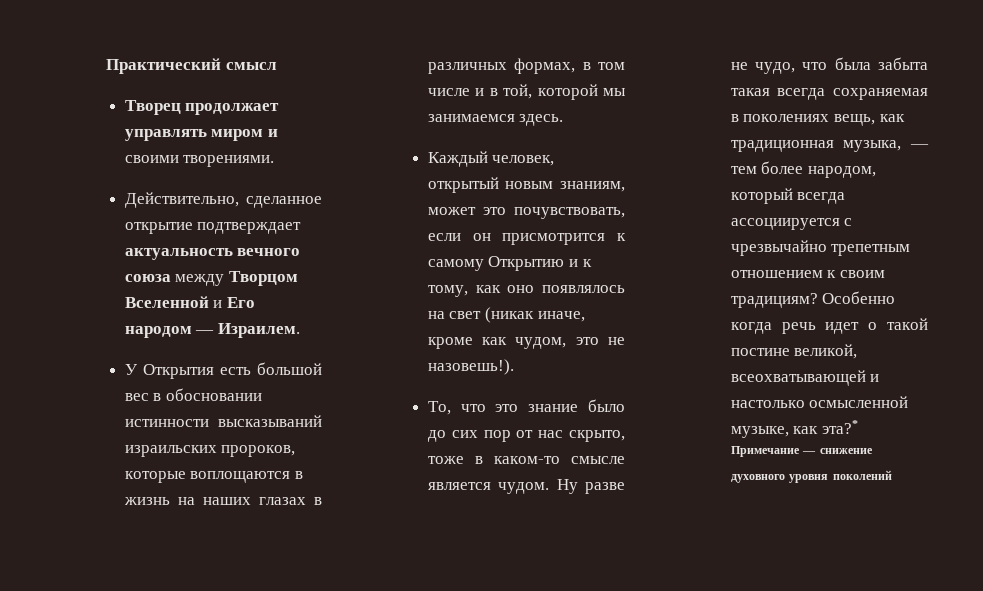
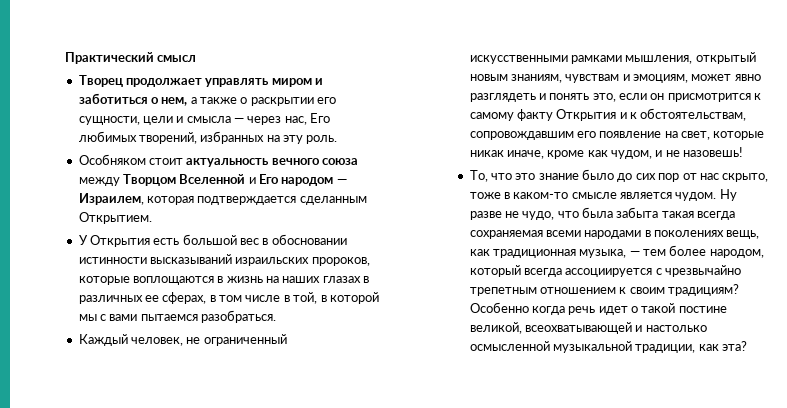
- Творец продолжает управлять миром и своими творениями.
- Действительно, сделанное открытие подтверждает актуальность вечного союза между Творцом Вселенной и Его народом — Израилем.
+ Творец продолжает управлять миром и заботиться о нем, а также о раскрытии его сущности, цели и смысла — через нас, Его любимых творений, избранных на эту роль.
+ Особняком стоит актуальность вечного союза между Творцом Вселенной и Его народом — Израилем, которая подтверждается сделанным Открытием.
- У Открытия есть большой вес в обосновании истинности высказываний израильских пророков, которые воплощаются в жизнь на наших глазах в различных формах, в том числе и в той, которой мы занимаемся здесь.
- Каждый человек, открытый новым знаниям, может это почувствовать, если он присмотрится к самому Открытию и к тому, как оно появлялось на свет (никак иначе, кроме как чудом, это не назовешь!).
+ У Открытия есть большой вес в обосновании истинности высказываний израильских пророков, которые воплощаются в жизнь на наших глазах в различных ее сферах, в том числе в той, в которой мы с вами пытаемся разобраться.
+ Каждый человек, не ограниченный искусственными рамками мышления, открытый новым знаниям, чувствам и эмоциям, может явно разглядеть и понять это, если он присмотрится к самому факту Открытия и к обстоятельствам, сопровождавшим его появление на свет, которые никак иначе, кроме как чудом, и не назовешь!
- Ну разве не чудо, что была забыта такая всегда сохраняемая в поколениях вещь, как традиционная музыка, — тем более народом, который всегда ассоциируется с чрезвычайно трепетным отношением к своим традициям?
+ Ну разве не чудо, что была забыта такая всегда сохраняемая всеми народами в поколениях вещь, как традиционная музыка, — тем более народом, который всегда ассоциируется с чрезвычайно трепетным отношением к своим традициям?
- Особенно когда речь идет о такой постине великой, всеохватывающей и настолько осмысленной музыке, как эта?* Примечание — снижение духовного уровня поколений
+ Особенно когда речь идет о такой постине великой, всеохватывающей и настолько осмысленной музыкальной традиции, как эта?

